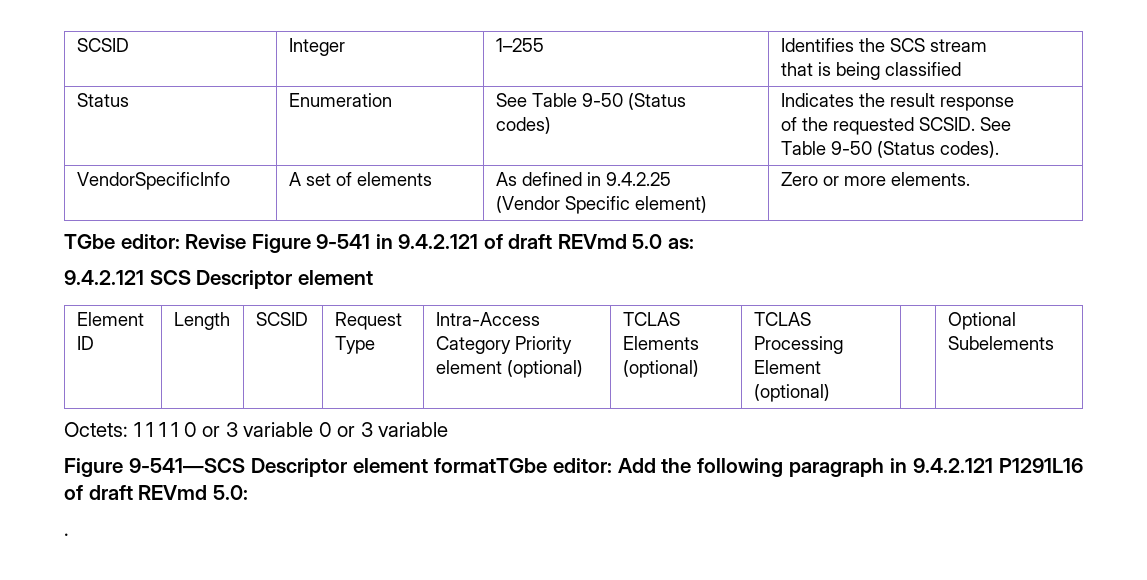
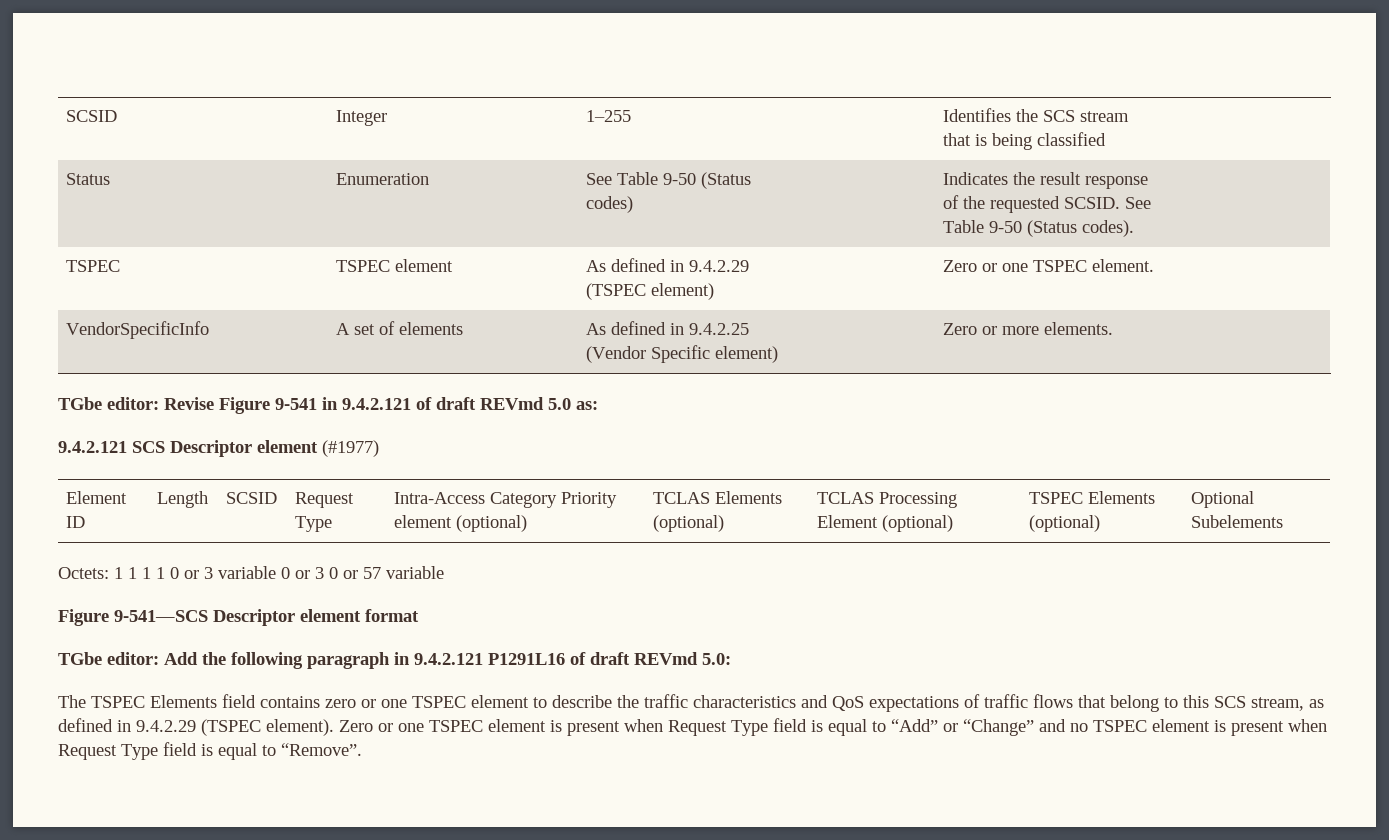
+ TSPEC | TSPEC element | As defined in 9.4.2.29
+ (TSPEC element) | Zero or one TSPEC element.
- 9.4.2.121 SCS Descriptor element
+ 9.4.2.121 SCS Descriptor element (#1977)
- Element ID | Length | SCSID | Request Type | Intra-Access Category Priority element (optional) | TCLAS Elements (optional) | TCLAS Processing Element (optional) | | Optional Subelements
+ Element ID | Length | SCSID | Request Type | Intra-Access Category Priority element (optional) | TCLAS Elements (optional) | TCLAS Processing Element (optional) | TSPEC Elements (optional) | Optional Subelements
- Octets: 1 1 1 1 0 or 3 variable 0 or 3 variable
+ Octets: 1 1 1 1 0 or 3 variable 0 or 3 0 or 57 variable
- Figure 9-541—SCS Descriptor element formatTGbe editor: Add the following paragraph in 9.4.2.121 P1291L16 of draft REVmd 5.0:
+ Figure 9-541—SCS Descriptor element format
+ TGbe editor: Add the following paragraph in 9.4.2.121 P1291L16 of draft REVmd 5.0:
- .
+ The TSPEC Elements field contains zero or one TSPEC element to describe the traffic characteristics and QoS expectations of traffic flows that belong to this SCS stream, as defined in 9.4.2.29 (TSPEC element). Zero or one TSPEC element is present when Request Type field is equal to “Add” or “Change” and no TSPEC element is present when Request Type field is equal to “Remove”.

